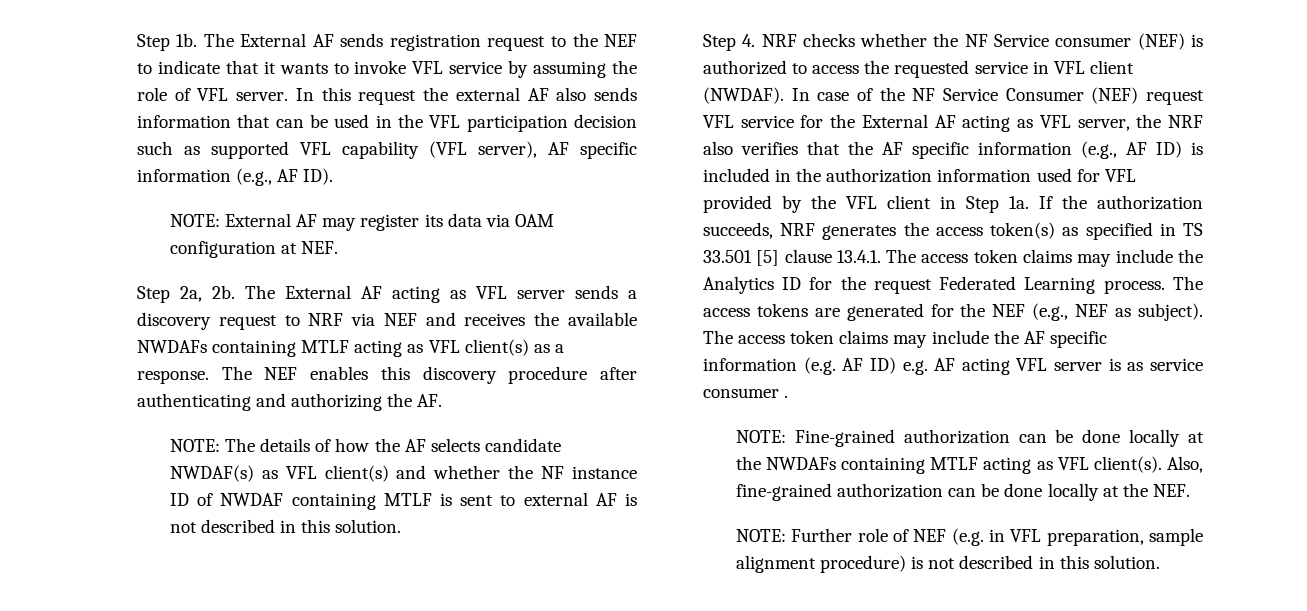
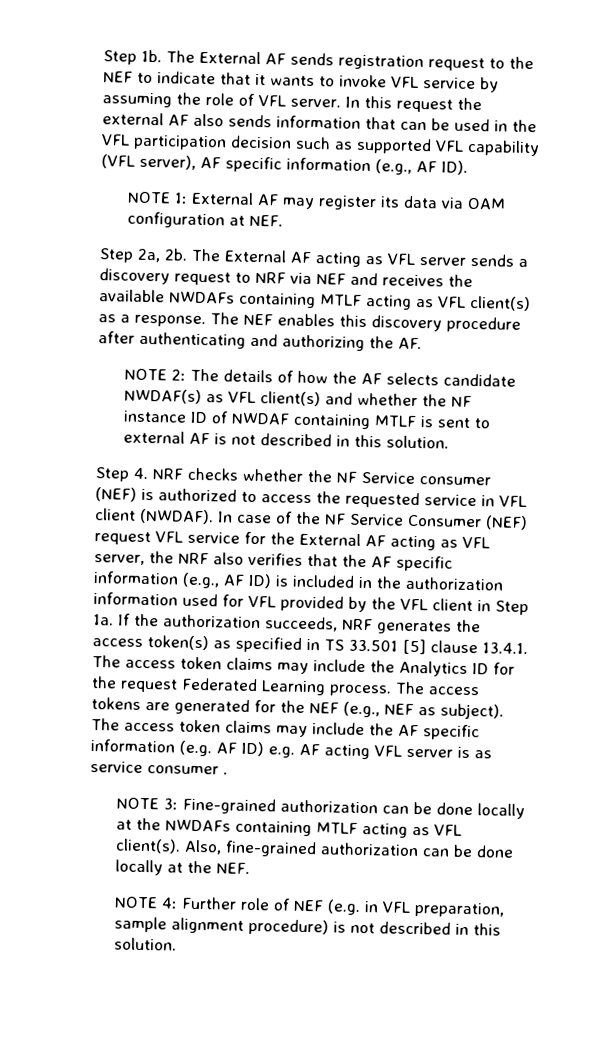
- NOTE: External AF may register its data via OAM configuration at NEF.
+ NOTE 1: External AF may register its data via OAM configuration at NEF.
- NOTE: The details of how the AF selects candidate NWDAF(s) as VFL client(s) and whether the NF instance ID of NWDAF containing MTLF is sent to external AF is not described in this solution.
+ NOTE 2: The details of how the AF selects candidate NWDAF(s) as VFL client(s) and whether the NF instance ID of NWDAF containing MTLF is sent to external AF is not described in this solution.
- NOTE: Fine-grained authorization can be done locally at the NWDAFs containing MTLF acting as VFL client(s).
+ NOTE 3: Fine-grained authorization can be done locally at the NWDAFs containing MTLF acting as VFL client(s).
- NOTE: Further role of NEF (e.g. in VFL preparation, sample alignment procedure) is not described in this solution.
+ NOTE 4: Further role of NEF (e.g. in VFL preparation, sample alignment procedure) is not described in this solution.

